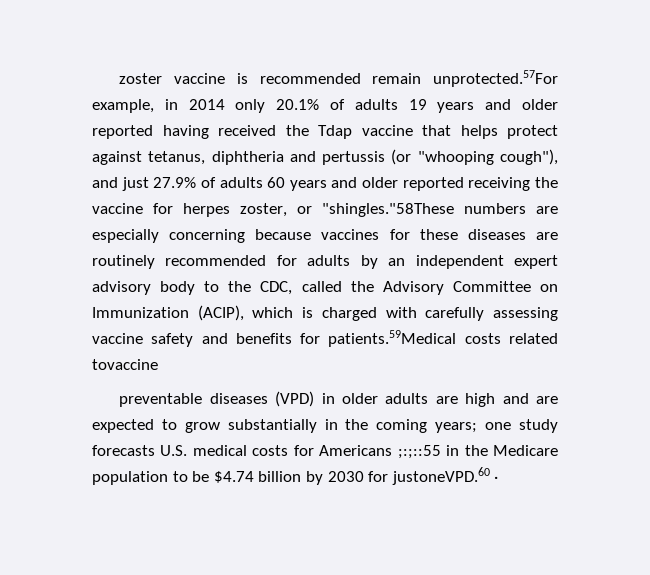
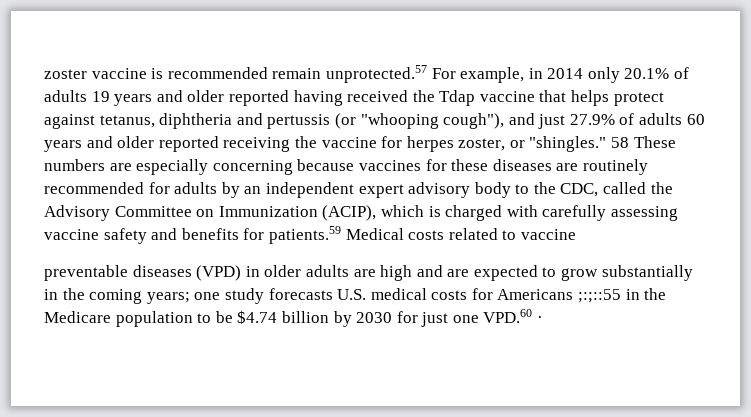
- zoster vaccine is recommended remain unprotected.57For example, in 2014 only 20.1% of adults 19 years and older reported having received the Tdap vaccine that helps protect against tetanus, diphtheria and pertussis (or "whooping cough"), and just 27.9% of adults 60 years and older reported receiving the vaccine for herpes zoster, or "shingles."58These numbers are especially concerning because vaccines for these diseases are routinely recommended for adults by an independent expert advisory body to the CDC, called the Advisory Committee on Immunization (ACIP), which is charged with carefully assessing vaccine safety and benefits for patients.59Medical costs related tovaccine
+ zoster vaccine is recommended remain unprotected.57 For example, in 2014 only 20.1% of adults 19 years and older reported having received the Tdap vaccine that helps protect against tetanus, diphtheria and pertussis (or "whooping cough"), and just 27.9% of adults 60 years and older reported receiving the vaccine for herpes zoster, or "shingles." 58 These numbers are especially concerning because vaccines for these diseases are routinely recommended for adults by an independent expert advisory body to the CDC, called the Advisory Committee on Immunization (ACIP), which is charged with carefully assessing vaccine safety and benefits for patients.59 Medical costs related to vaccine
- preventable diseases (VPD) in older adults are high and are expected to grow substantially in the coming years; one study forecasts U.S. medical costs for Americans ;:;::55 in the Medicare population to be $4.74 billion by 2030 for justoneVPD.60 ·
+ preventable diseases (VPD) in older adults are high and are expected to grow substantially in the coming years; one study forecasts U.S. medical costs for Americans ;:;::55 in the Medicare population to be $4.74 billion by 2030 for just one VPD.60 ·

